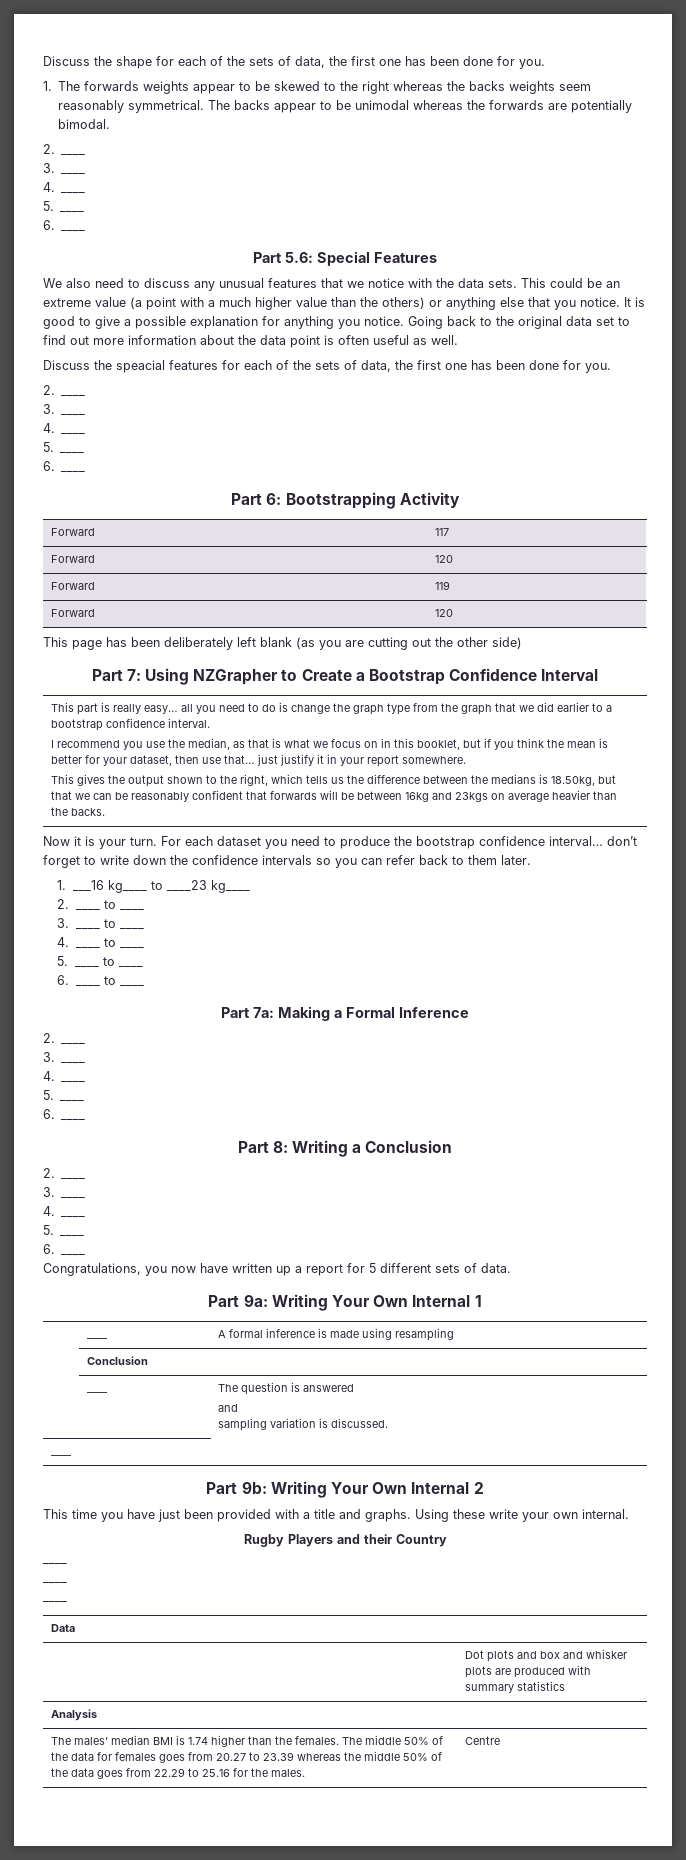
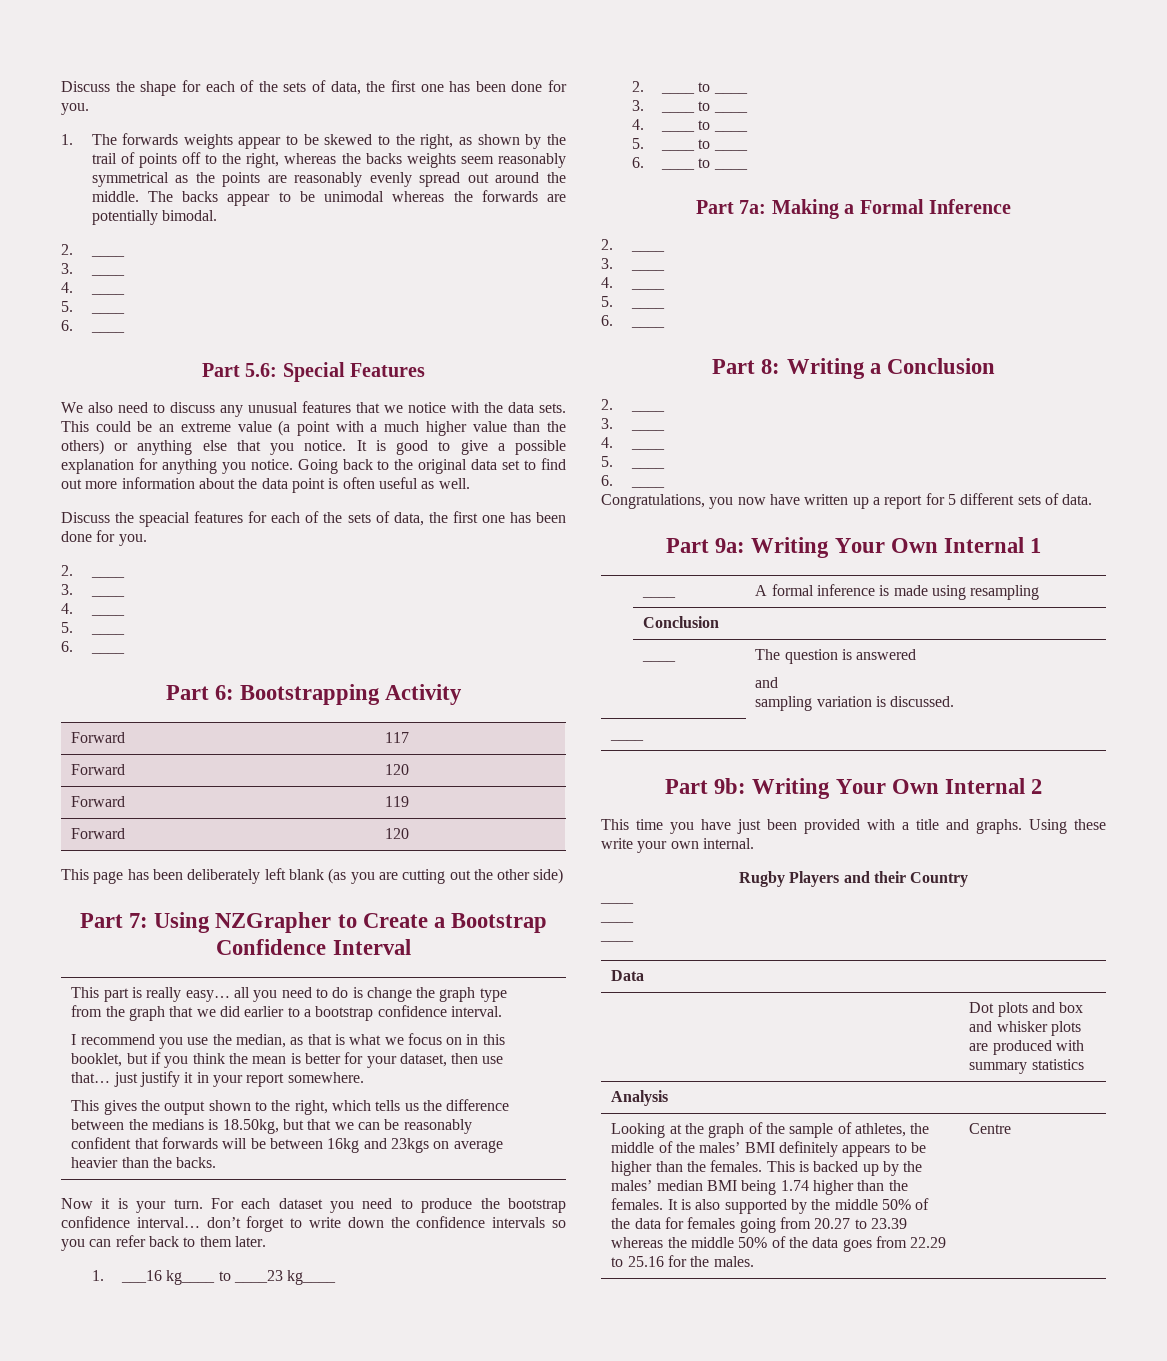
- 1. The forwards weights appear to be skewed to the right whereas the backs weights seem reasonably symmetrical.
+ 1. The forwards weights appear to be skewed to the right, as shown by the trail of points off to the right, whereas the backs weights seem reasonably symmetrical as the points are reasonably evenly spread out around the middle.
- The males’ median BMI is 1.74 higher than the females.
+ Looking at the graph of the sample of athletes, the middle of the males’ BMI definitely appears to be higher than the females. This is backed up by the males’ median BMI being 1.74 higher than the females.
- The middle 50% of the data for females goes from 20.27 to 23.39 whereas the middle 50% of the data goes from 22.29 to 25.16 for the males.
+ It is also supported by the middle 50% of the data for females going from 20.27 to 23.39 whereas the middle 50% of the data goes from 22.29 to 25.16 for the males.

